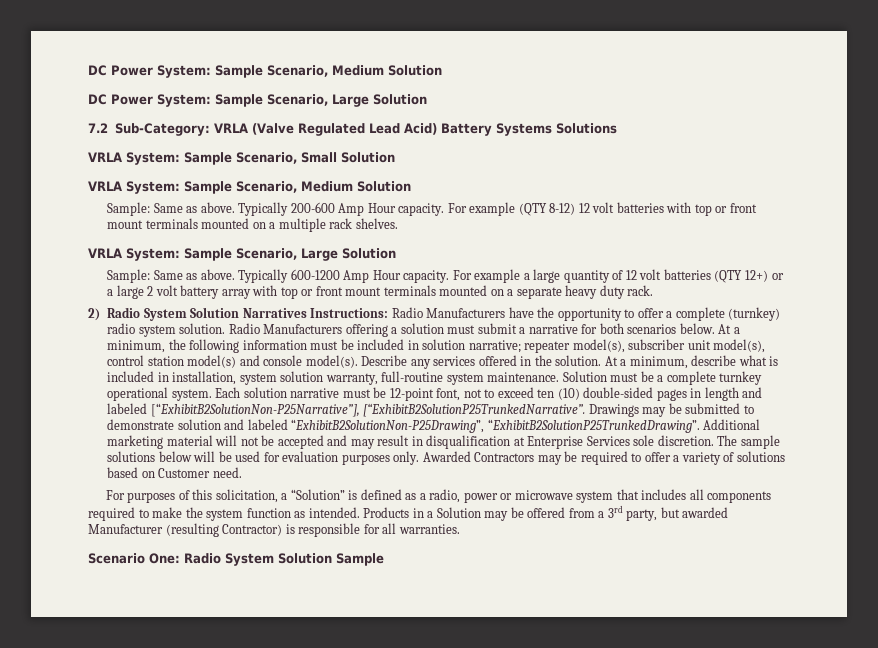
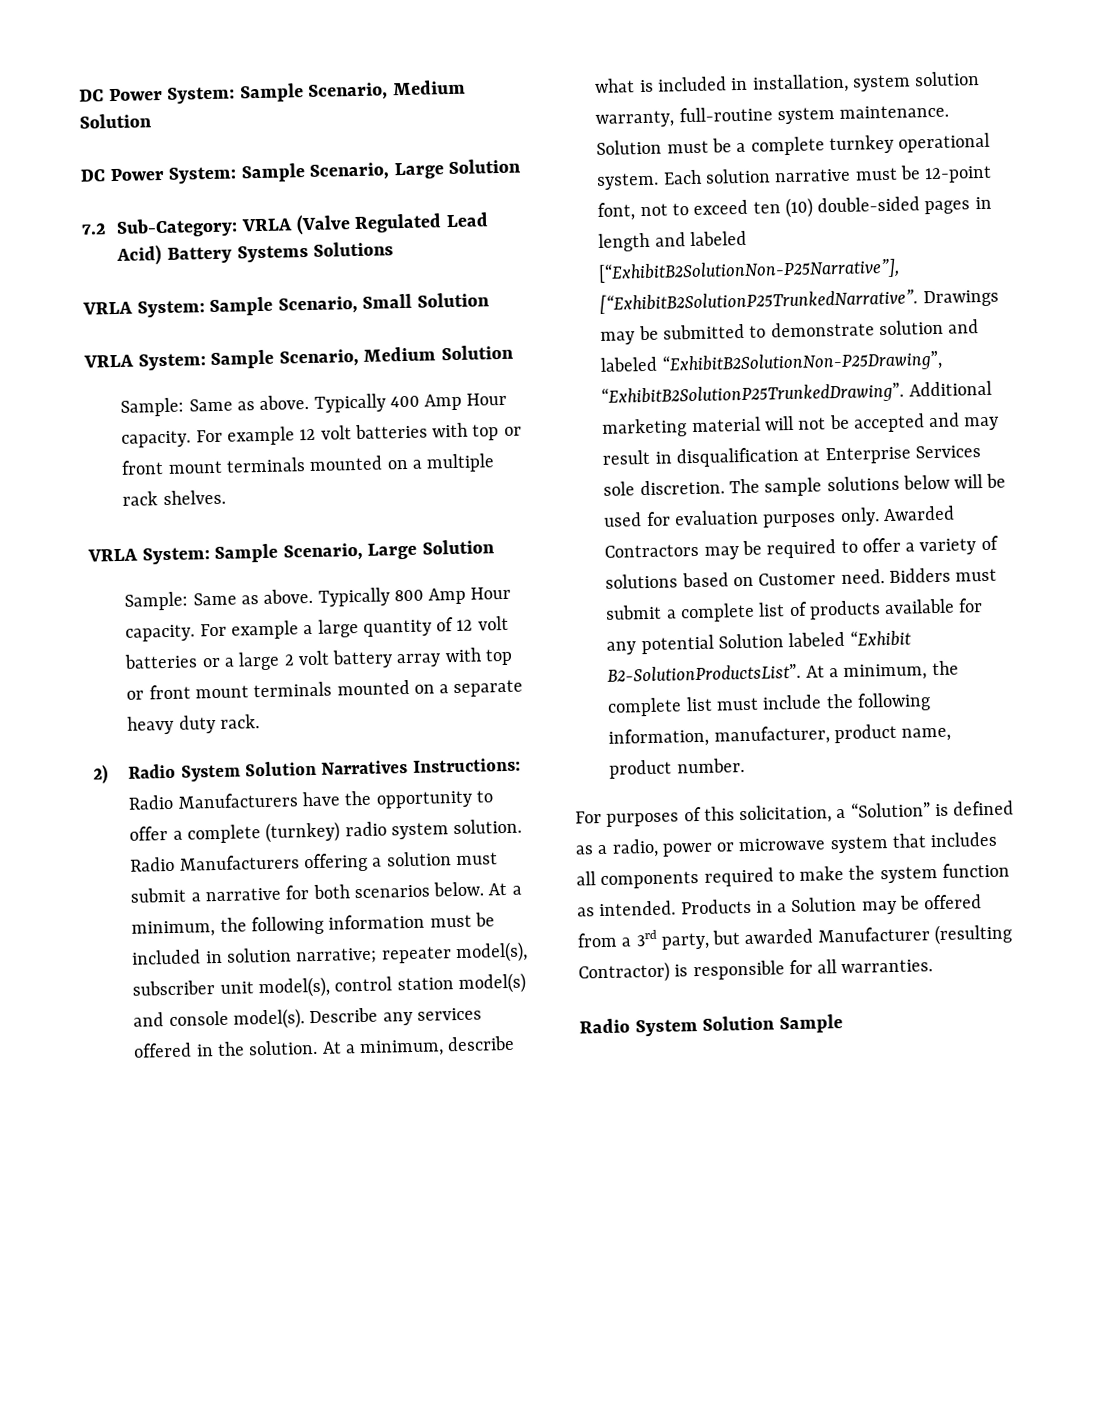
- Typically 200-600 Amp Hour capacity. For example (QTY 8-12) 12 volt batteries with top or front mount terminals mounted on a multiple rack shelves.
+ Typically 400 Amp Hour capacity. For example 12 volt batteries with top or front mount terminals mounted on a multiple rack shelves.
- Typically 600-1200 Amp Hour capacity.
+ Typically 800 Amp Hour capacity.
- For example a large quantity of 12 volt batteries (QTY 12+) or a large 2 volt battery array with top or front mount terminals mounted on a separate heavy duty rack.
+ For example a large quantity of 12 volt batteries or a large 2 volt battery array with top or front mount terminals mounted on a separate heavy duty rack.
+ Bidders must submit a complete list of products available for any potential Solution labeled “Exhibit B2-SolutionProductsList”. At a minimum, the complete list must include the following information, manufacturer, product name, product number.
- Scenario One: Radio System Solution Sample
+ Radio System Solution Sample

